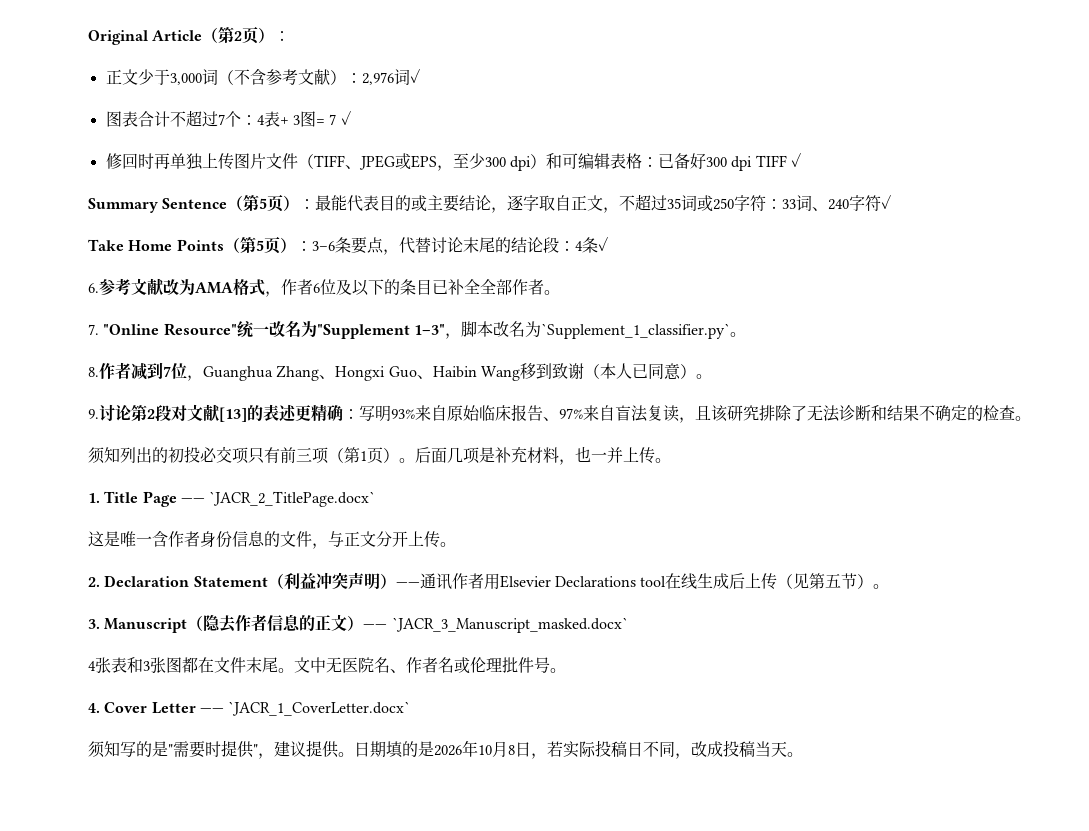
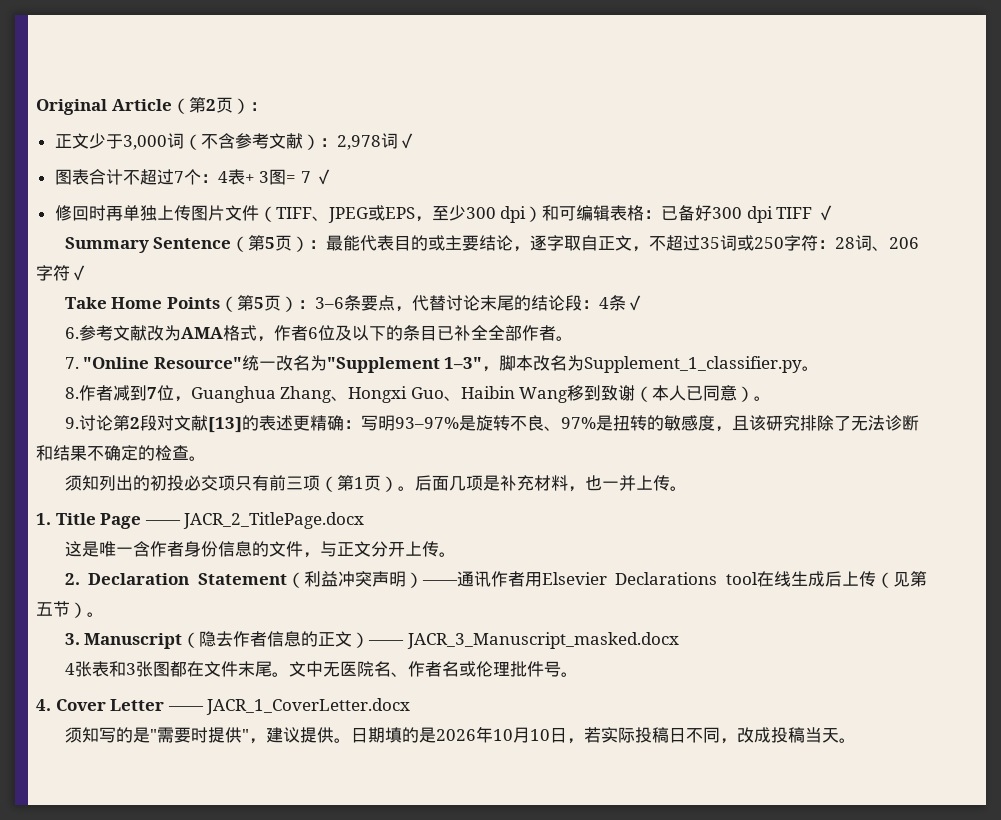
- 正文少于3,000词（不含参考文献）：2,976词✓
+ 正文少于3,000词（不含参考文献）：2,978词✓
- Summary Sentence（第5页）：最能代表目的或主要结论，逐字取自正文，不超过35词或250字符：33词、240字符✓
+ Summary Sentence（第5页）：最能代表目的或主要结论，逐字取自正文，不超过35词或250字符：28词、206字符✓
- 7. "Online Resource"统一改名为"Supplement 1–3"，脚本改名为`Supplement_1_classifier.py`。
+ 7. "Online Resource"统一改名为"Supplement 1–3"，脚本改名为Supplement_1_classifier.py。
- 9.讨论第2段对文献[13]的表述更精确：写明93%来自原始临床报告、97%来自盲法复读，且该研究排除了无法诊断和结果不确定的检查。
+ 9.讨论第2段对文献[13]的表述更精确：写明93–97%是旋转不良、97%是扭转的敏感度，且该研究排除了无法诊断和结果不确定的检查。
- 1. Title Page —— `JACR_2_TitlePage.docx`
+ 1. Title Page —— JACR_2_TitlePage.docx
- 3. Manuscript（隐去作者信息的正文）—— `JACR_3_Manuscript_masked.docx`
+ 3. Manuscript（隐去作者信息的正文）—— JACR_3_Manuscript_masked.docx
- 4. Cover Letter —— `JACR_1_CoverLetter.docx`
+ 4. Cover Letter —— JACR_1_CoverLetter.docx
- 日期填的是2026年10月8日，若实际投稿日不同，改成投稿当天。
+ 日期填的是2026年10月10日，若实际投稿日不同，改成投稿当天。

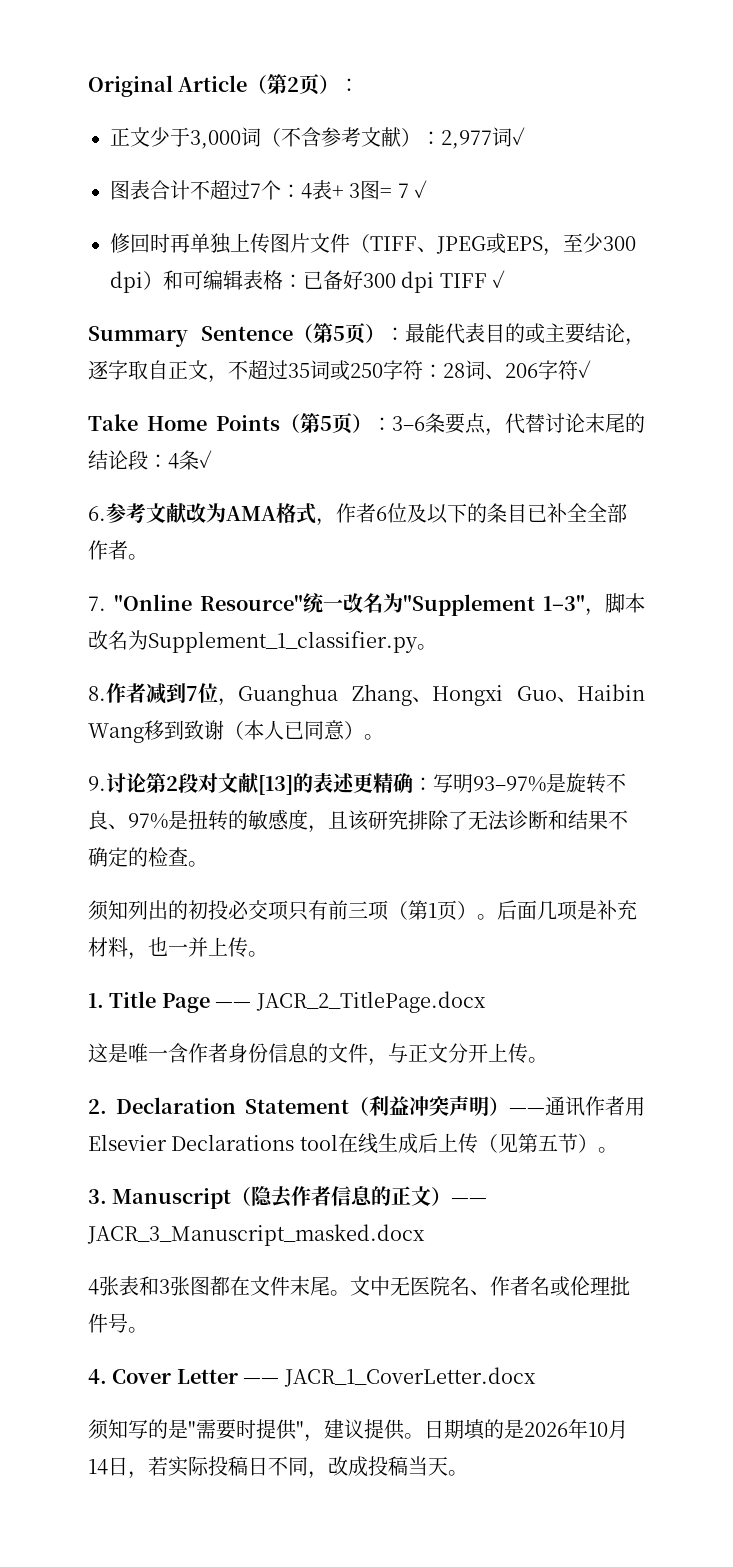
- 正文少于3,000词（不含参考文献）：2,978词✓
+ 正文少于3,000词（不含参考文献）：2,977词✓
- 日期填的是2026年10月10日，若实际投稿日不同，改成投稿当天。
+ 日期填的是2026年10月14日，若实际投稿日不同，改成投稿当天。

